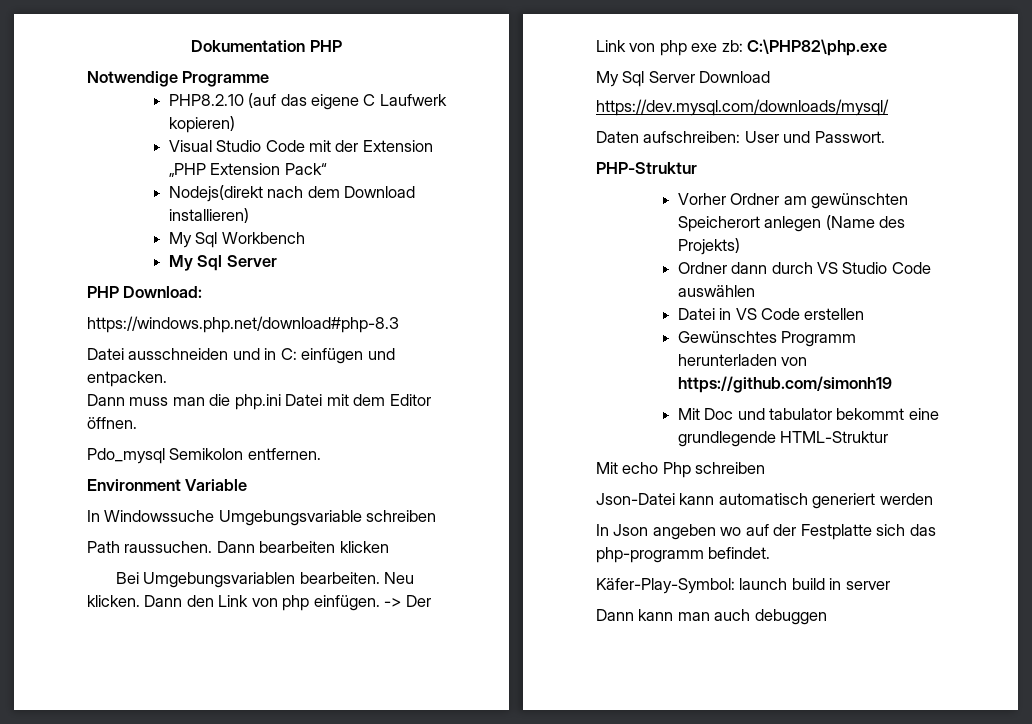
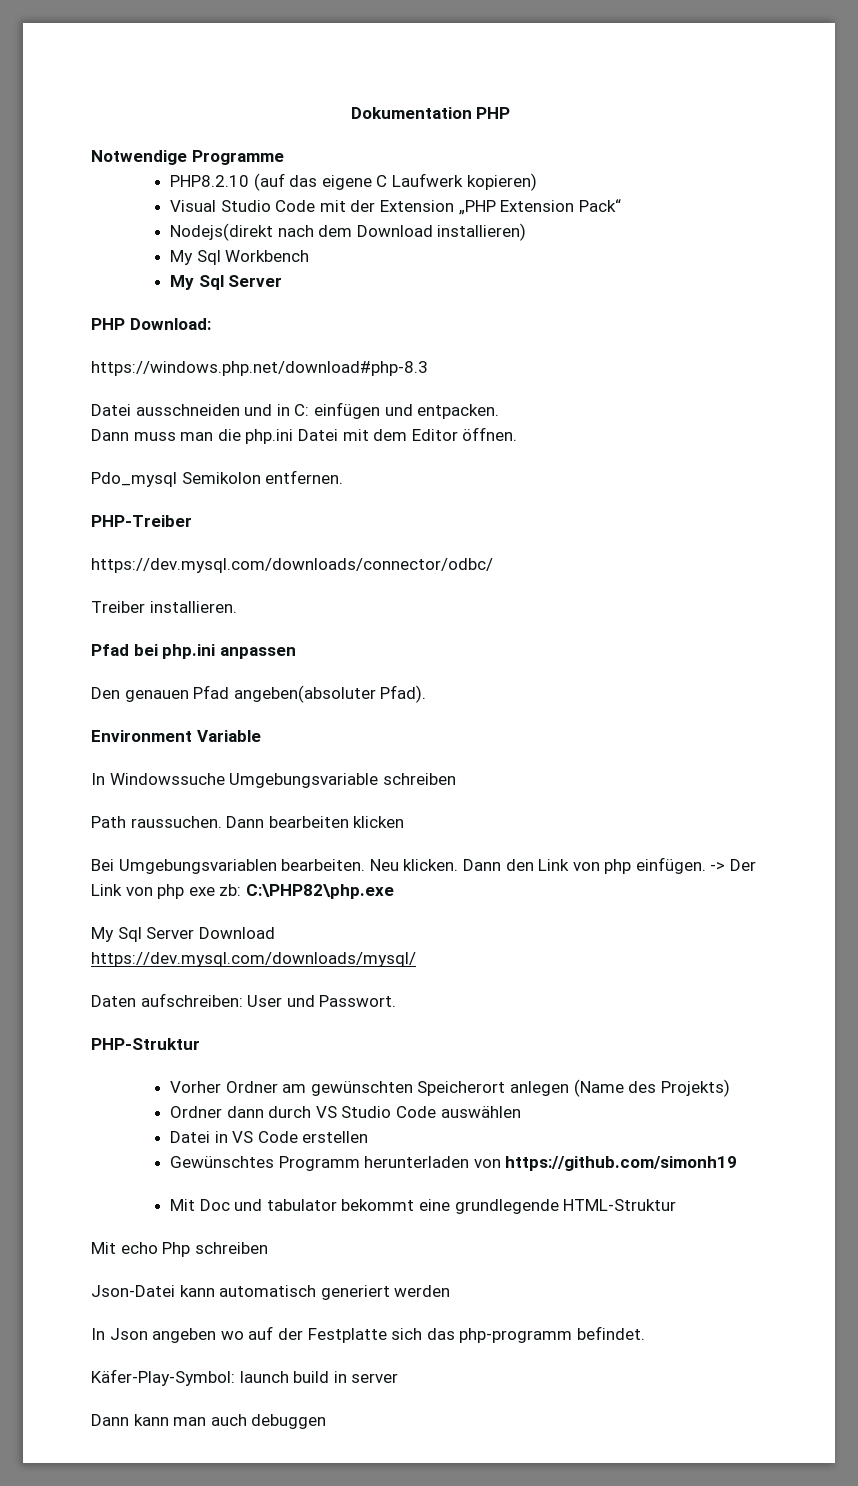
+ PHP-Treiber
+ https://dev.mysql.com/downloads/connector/odbc/
+ Treiber installieren.
+ Pfad bei php.ini anpassen
+ Den genauen Pfad angeben(absoluter Pfad).

